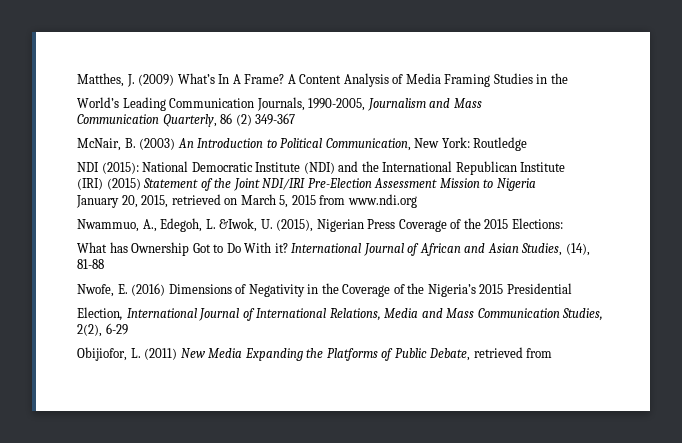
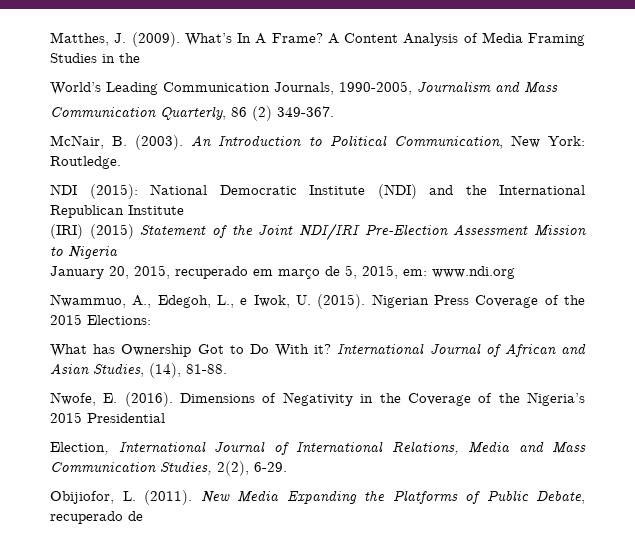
- Matthes, J. (2009) What’s In A Frame?
+ Matthes, J. (2009). What’s In A Frame?
- Communication Quarterly, 86 (2) 349-367
+ Communication Quarterly, 86 (2) 349-367.
- McNair, B. (2003) An Introduction to Political Communication, New York: Routledge
+ McNair, B. (2003). An Introduction to Political Communication, New York: Routledge.
- January 20, 2015, retrieved on March 5, 2015 from www.ndi.org
+ January 20, 2015, recuperado em março de 5, 2015, em: www.ndi.org
- Nwammuo, A., Edegoh, L. &Iwok, U. (2015), Nigerian Press Coverage of the 2015 Elections:
+ Nwammuo, A., Edegoh, L., e Iwok, U. (2015). Nigerian Press Coverage of the 2015 Elections:
- International Journal of African and Asian Studies, (14), 81-88
+ International Journal of African and Asian Studies, (14), 81-88.
- Nwofe, E. (2016) Dimensions of Negativity in the Coverage of the Nigeria’s 2015 Presidential
+ Nwofe, E. (2016). Dimensions of Negativity in the Coverage of the Nigeria’s 2015 Presidential
- Election, International Journal of International Relations, Media and Mass Communication Studies, 2(2), 6-29
+ Election, International Journal of International Relations, Media and Mass Communication Studies, 2(2), 6-29.
- Obijiofor, L. (2011) New Media Expanding the Platforms of Public Debate, retrieved from
+ Obijiofor, L. (2011). New Media Expanding the Platforms of Public Debate, recuperado de

